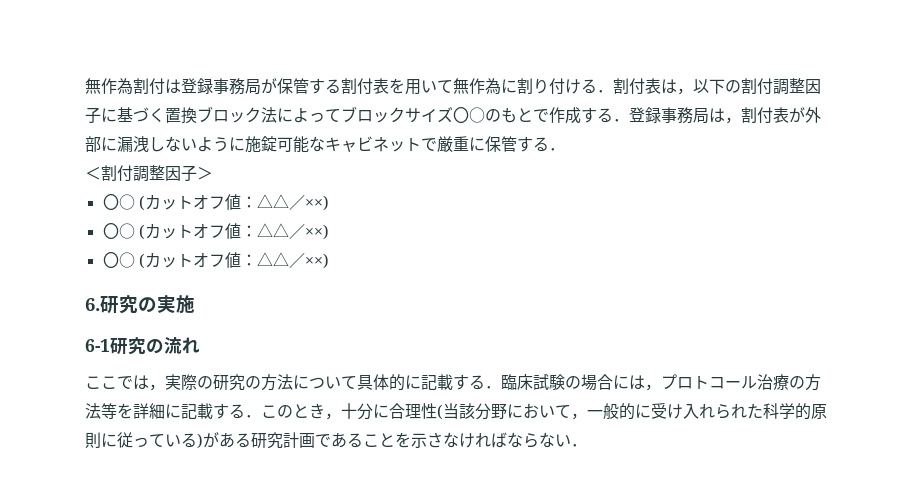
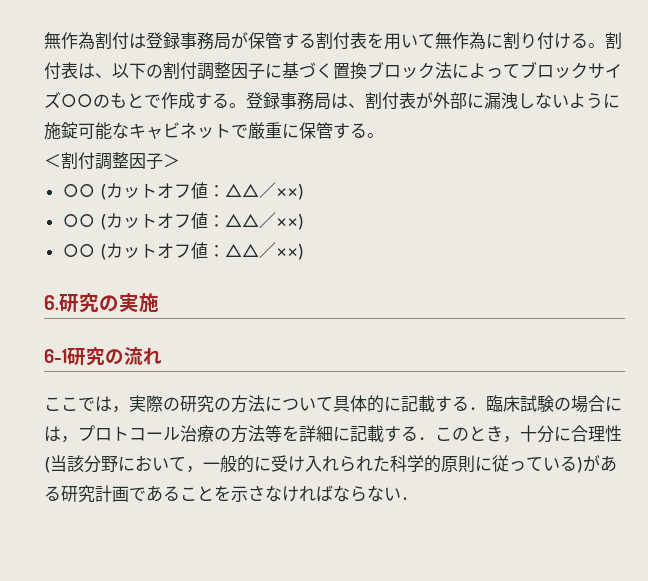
- 無作為割付は登録事務局が保管する割付表を用いて無作為に割り付ける．割付表は，以下の割付調整因子に基づく置換ブロック法によってブロックサイズ〇○のもとで作成する．登録事務局は，割付表が外部に漏洩しないように施錠可能なキャビネットで厳重に保管する．
+ 無作為割付は登録事務局が保管する割付表を用いて無作為に割り付ける。割付表は、以下の割付調整因子に基づく置換ブロック法によってブロックサイズ○○のもとで作成する。登録事務局は、割付表が外部に漏洩しないように施錠可能なキャビネットで厳重に保管する。
  ＜割付調整因子＞
- 〇○ (カットオフ値：△△／××)
- 〇○ (カットオフ値：△△／××)
- 〇○ (カットオフ値：△△／××)
+ ○○ (カットオフ値：△△／××)
+ ○○ (カットオフ値：△△／××)
+ ○○ (カットオフ値：△△／××)

